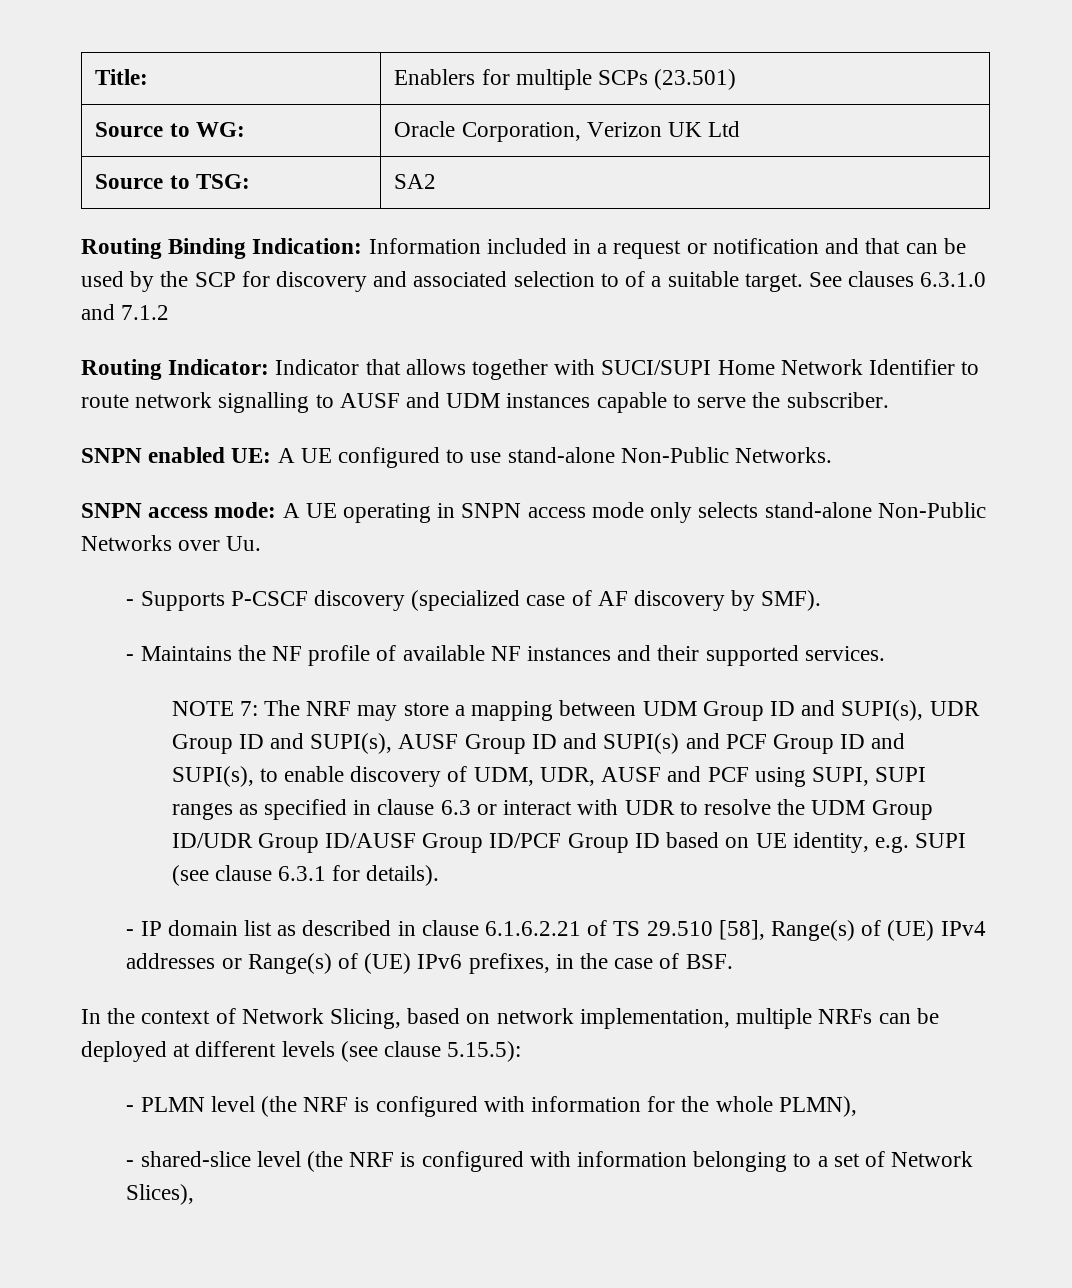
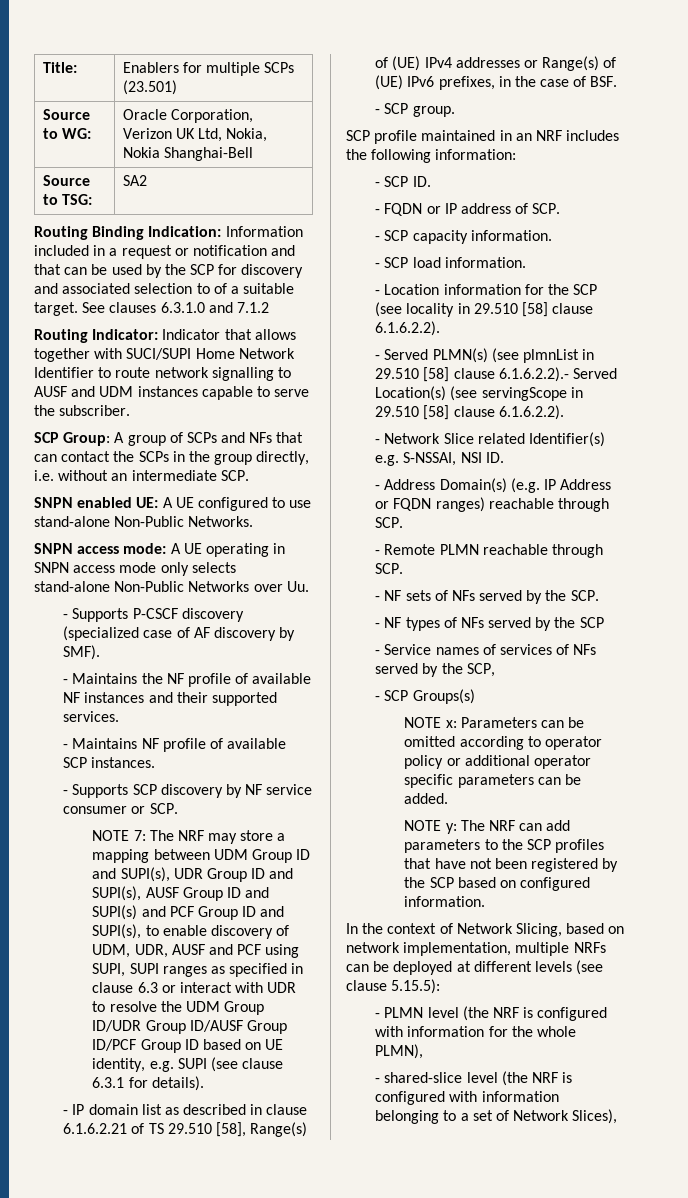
- Source to WG: | Oracle Corporation, Verizon UK Ltd
+ Source to WG: | Oracle Corporation, Verizon UK Ltd, Nokia, Nokia Shanghai-Bell
+ SCP Group: A group of SCPs and NFs that can contact the SCPs in the group directly, i.e. without an intermediate SCP.
+ - Maintains NF profile of available SCP instances.
+ - Supports SCP discovery by NF service consumer or SCP.
+ - SCP group.
+ SCP profile maintained in an NRF includes the following information:
+ - SCP ID.
+ - FQDN or IP address of SCP.
+ - SCP capacity information.
+ - SCP load information.
+ - Location information for the SCP (see locality in 29.510 [58] clause 6.1.6.2.2).
+ - Served PLMN(s) (see plmnList in 29.510 [58] clause 6.1.6.2.2).- Served Location(s) (see servingScope in 29.510 [58] clause 6.1.6.2.2).
+ - Network Slice related Identifier(s) e.g. S-NSSAI, NSI ID.
+ - Address Domain(s) (e.g. IP Address or FQDN ranges) reachable through SCP.
+ - Remote PLMN reachable through SCP.
+ - NF sets of NFs served by the SCP.
+ - NF types of NFs served by the SCP
+ - Service names of services of NFs served by the SCP,
+ - SCP Groups(s)
+ NOTE x: Parameters can be omitted according to operator policy or additional operator specific parameters can be added.
+ NOTE y: The NRF can add parameters to the SCP profiles that have not been registered by the SCP based on configured information.

